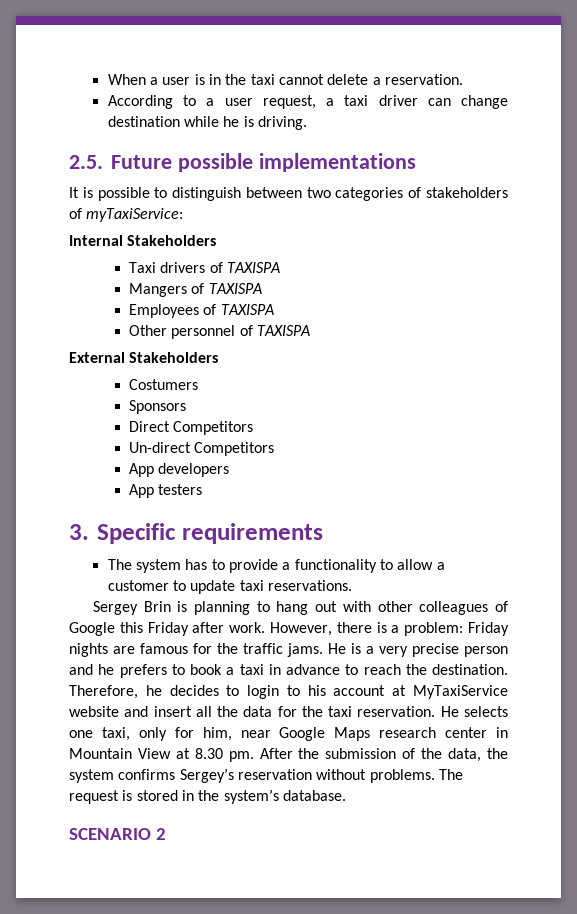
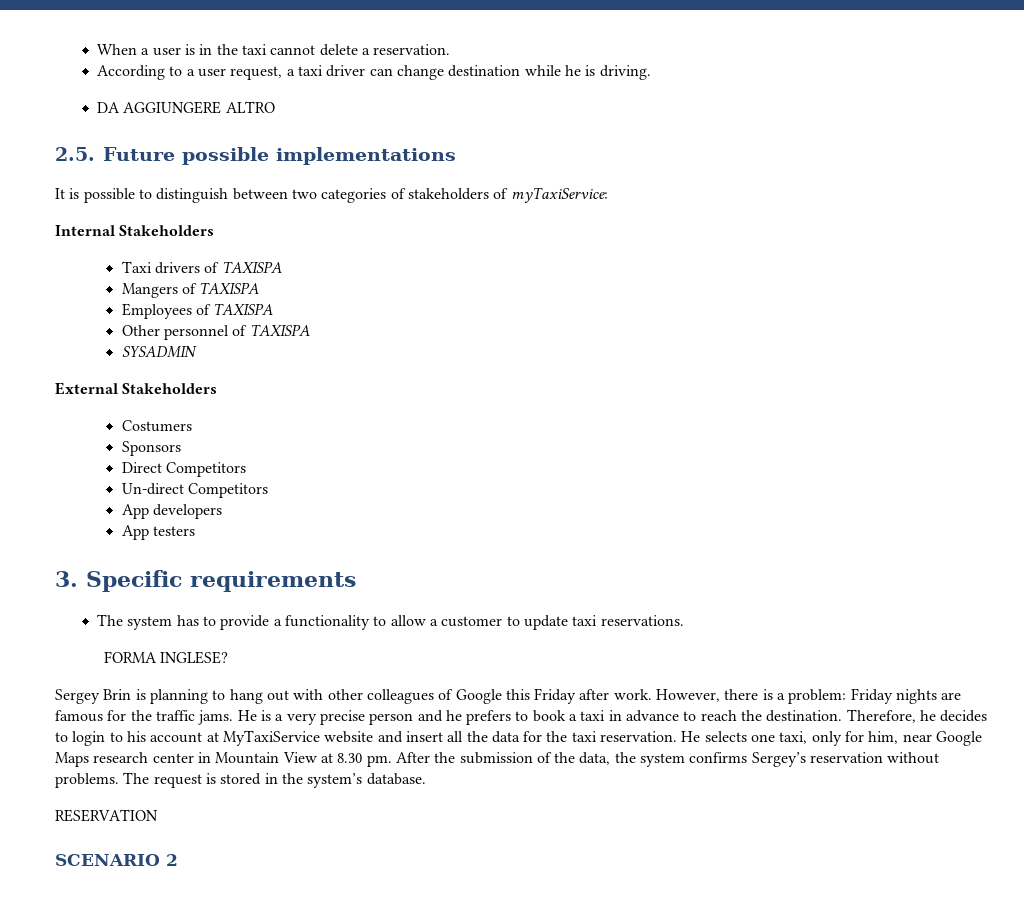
+ DA AGGIUNGERE ALTRO
+ SYSADMIN
+ FORMA INGLESE?
+ RESERVATION

